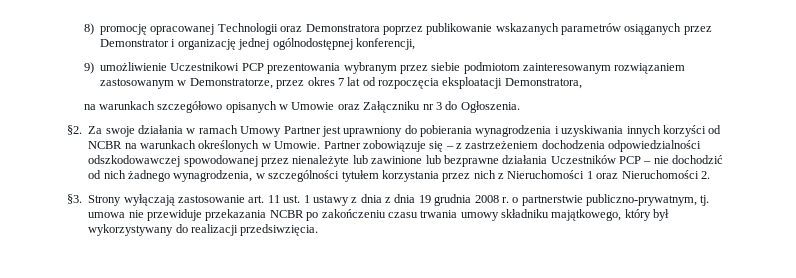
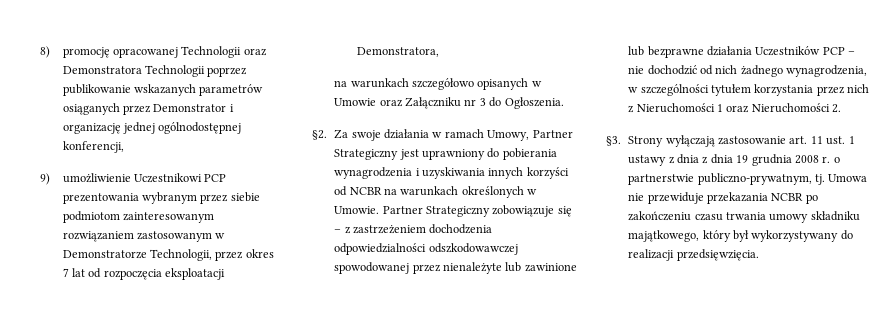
- 8) promocję opracowanej Technologii oraz Demonstratora poprzez publikowanie wskazanych parametrów osiąganych przez Demonstrator i organizację jednej ogólnodostępnej konferencji,
+ 8) promocję opracowanej Technologii oraz Demonstratora Technologii poprzez publikowanie wskazanych parametrów osiąganych przez Demonstrator i organizację jednej ogólnodostępnej konferencji,
- 9) umożliwienie Uczestnikowi PCP prezentowania wybranym przez siebie podmiotom zainteresowanym rozwiązaniem zastosowanym w Demonstratorze, przez okres 7 lat od rozpoczęcia eksploatacji Demonstratora,
+ 9) umożliwienie Uczestnikowi PCP prezentowania wybranym przez siebie podmiotom zainteresowanym rozwiązaniem zastosowanym w Demonstratorze Technologii, przez okres 7 lat od rozpoczęcia eksploatacji Demonstratora,
- Za swoje działania w ramach Umowy Partner jest uprawniony do pobierania wynagrodzenia i uzyskiwania innych korzyści od NCBR na warunkach określonych w Umowie.
+ Za swoje działania w ramach Umowy, Partner Strategiczny jest uprawniony do pobierania wynagrodzenia i uzyskiwania innych korzyści od NCBR na warunkach określonych w Umowie.
- Partner zobowiązuje się – z zastrzeżeniem dochodzenia odpowiedzialności odszkodowawczej spowodowanej przez nienależyte lub zawinione lub bezprawne działania Uczestników PCP – nie dochodzić od nich żadnego wynagrodzenia, w szczególności tytułem korzystania przez nich z Nieruchomości 1 oraz Nieruchomości 2.
+ Partner Strategiczny zobowiązuje się – z zastrzeżeniem dochodzenia odpowiedzialności odszkodowawczej spowodowanej przez nienależyte lub zawinione lub bezprawne działania Uczestników PCP – nie dochodzić od nich żadnego wynagrodzenia, w szczególności tytułem korzystania przez nich z Nieruchomości 1 oraz Nieruchomości 2.
- Strony wyłączają zastosowanie art. 11 ust. 1 ustawy z dnia z dnia 19 grudnia 2008 r. o partnerstwie publiczno-prywatnym, tj. umowa nie przewiduje przekazania NCBR po zakończeniu czasu trwania umowy składniku majątkowego, który był wykorzystywany do realizacji przedsiwzięcia.
+ Strony wyłączają zastosowanie art. 11 ust. 1 ustawy z dnia z dnia 19 grudnia 2008 r. o partnerstwie publiczno-prywatnym, tj. Umowa nie przewiduje przekazania NCBR po zakończeniu czasu trwania umowy składniku majątkowego, który był wykorzystywany do realizacji przedsięwzięcia.

